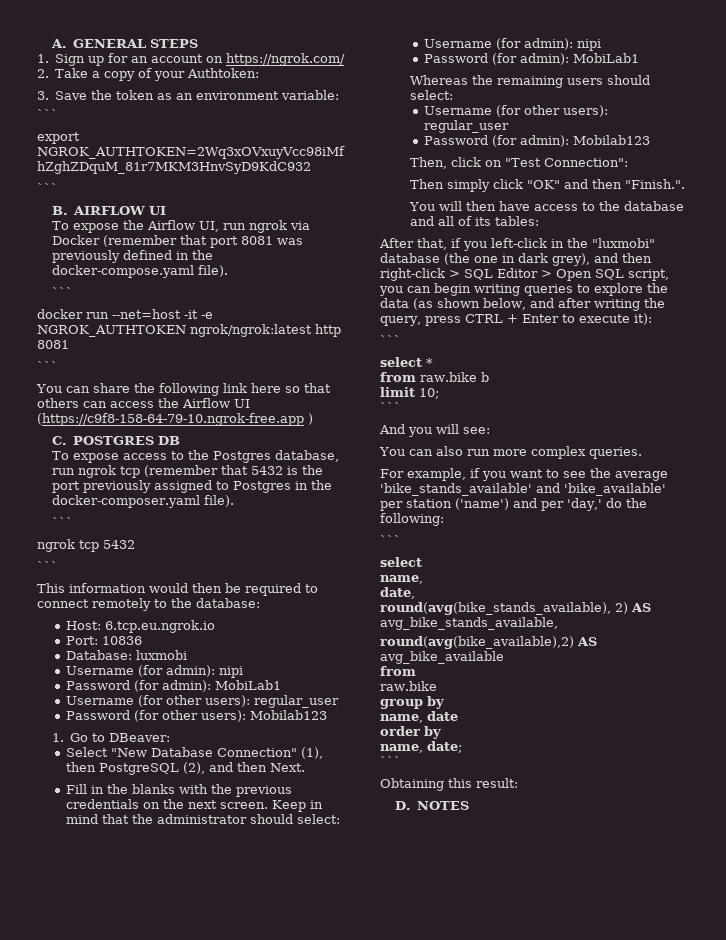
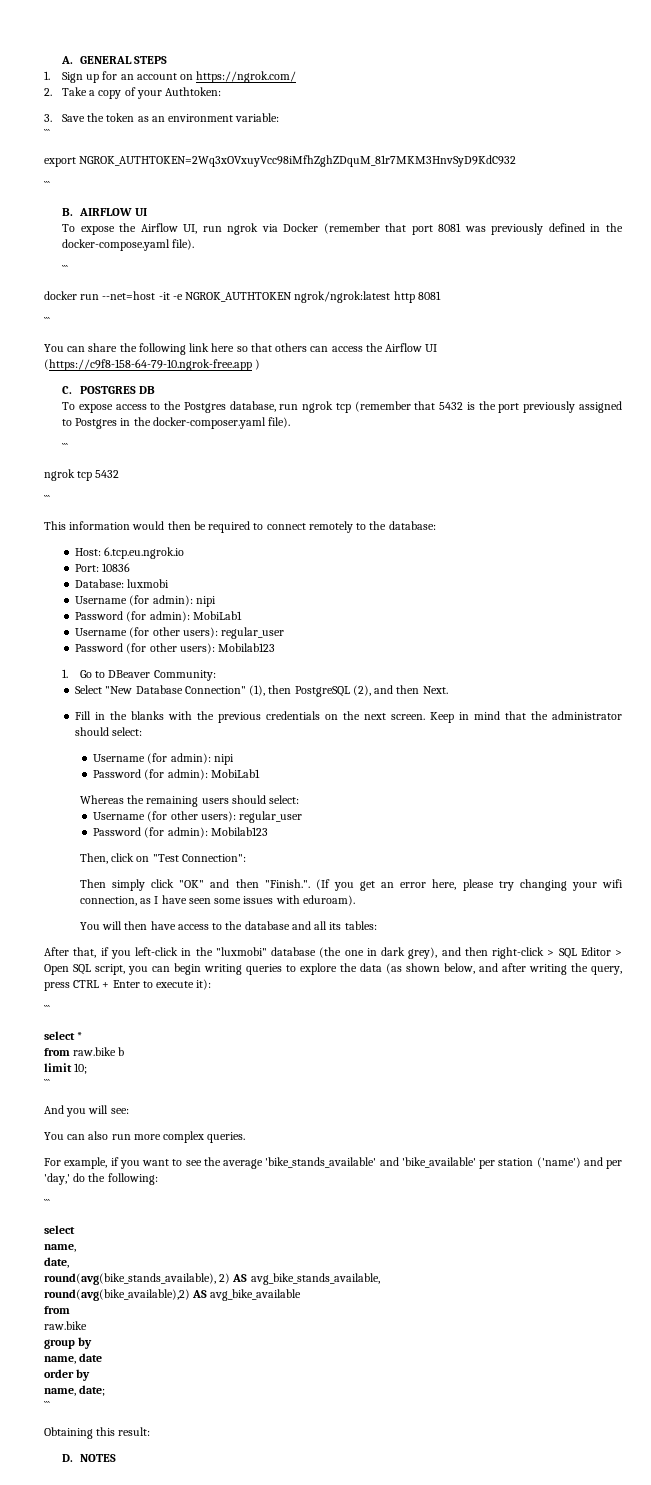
- 1. Go to DBeaver:
+ 1. Go to DBeaver Community:
- Then simply click "OK" and then "Finish.".
+ Then simply click "OK" and then "Finish.". (If you get an error here, please try changing your wifi connection, as I have seen some issues with eduroam).
- You will then have access to the database and all of its tables:
+ You will then have access to the database and all its tables:

